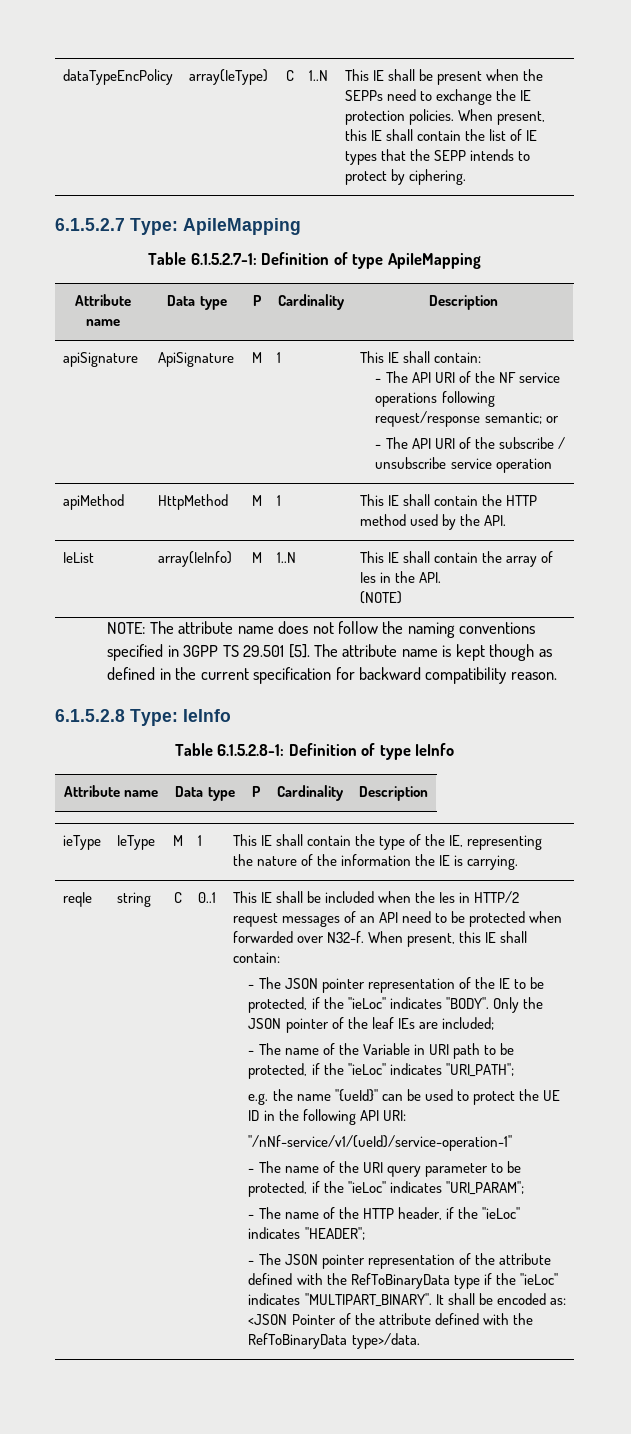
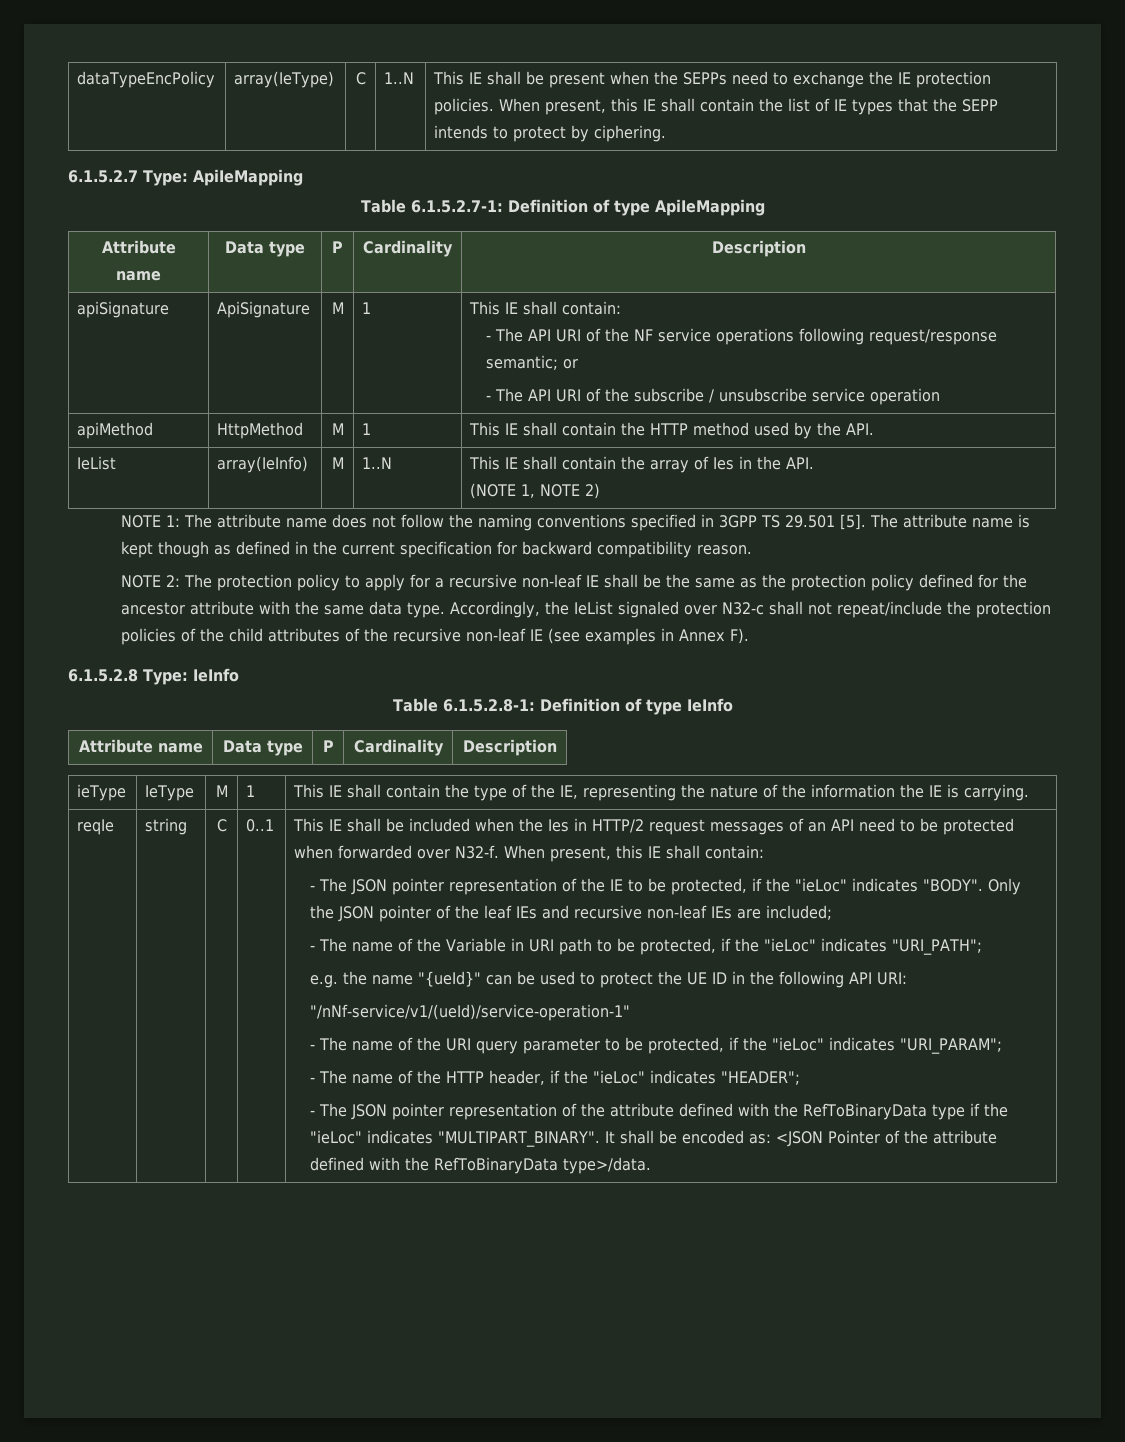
  IeList | array(IeInfo) | M | 1..N | This IE shall contain the array of Ies in the API.
- (NOTE)
- NOTE: The attribute name does not follow the naming conventions specified in 3GPP TS 29.501 [5].
+ (NOTE 1, NOTE 2)
+ NOTE 1: The attribute name does not follow the naming conventions specified in 3GPP TS 29.501 [5].
+ NOTE 2: The protection policy to apply for a recursive non-leaf IE shall be the same as the protection policy defined for the ancestor attribute with the same data type. Accordingly, the IeList signaled over N32-c shall not repeat/include the protection policies of the child attributes of the recursive non-leaf IE (see examples in Annex F).
- Only the JSON pointer of the leaf IEs are included;
+ Only the JSON pointer of the leaf IEs and recursive non-leaf IEs are included;

